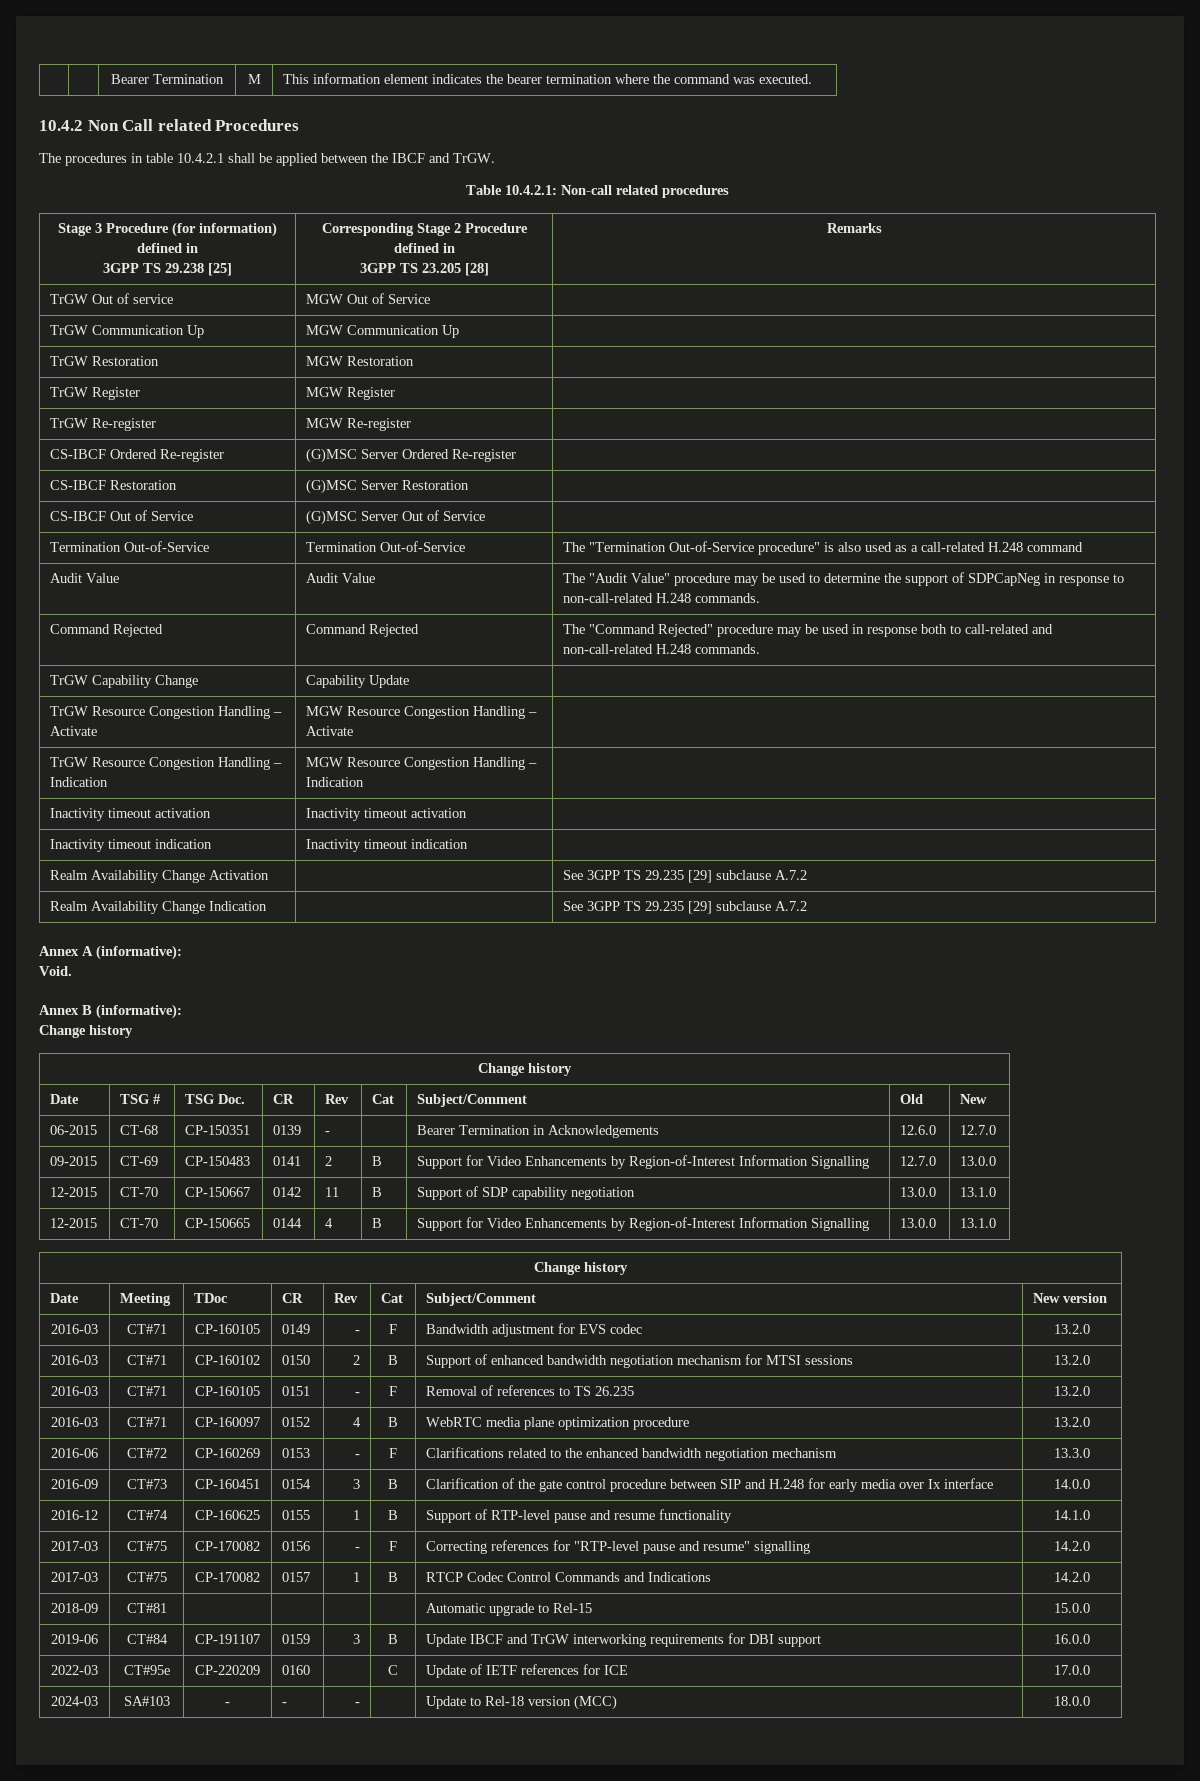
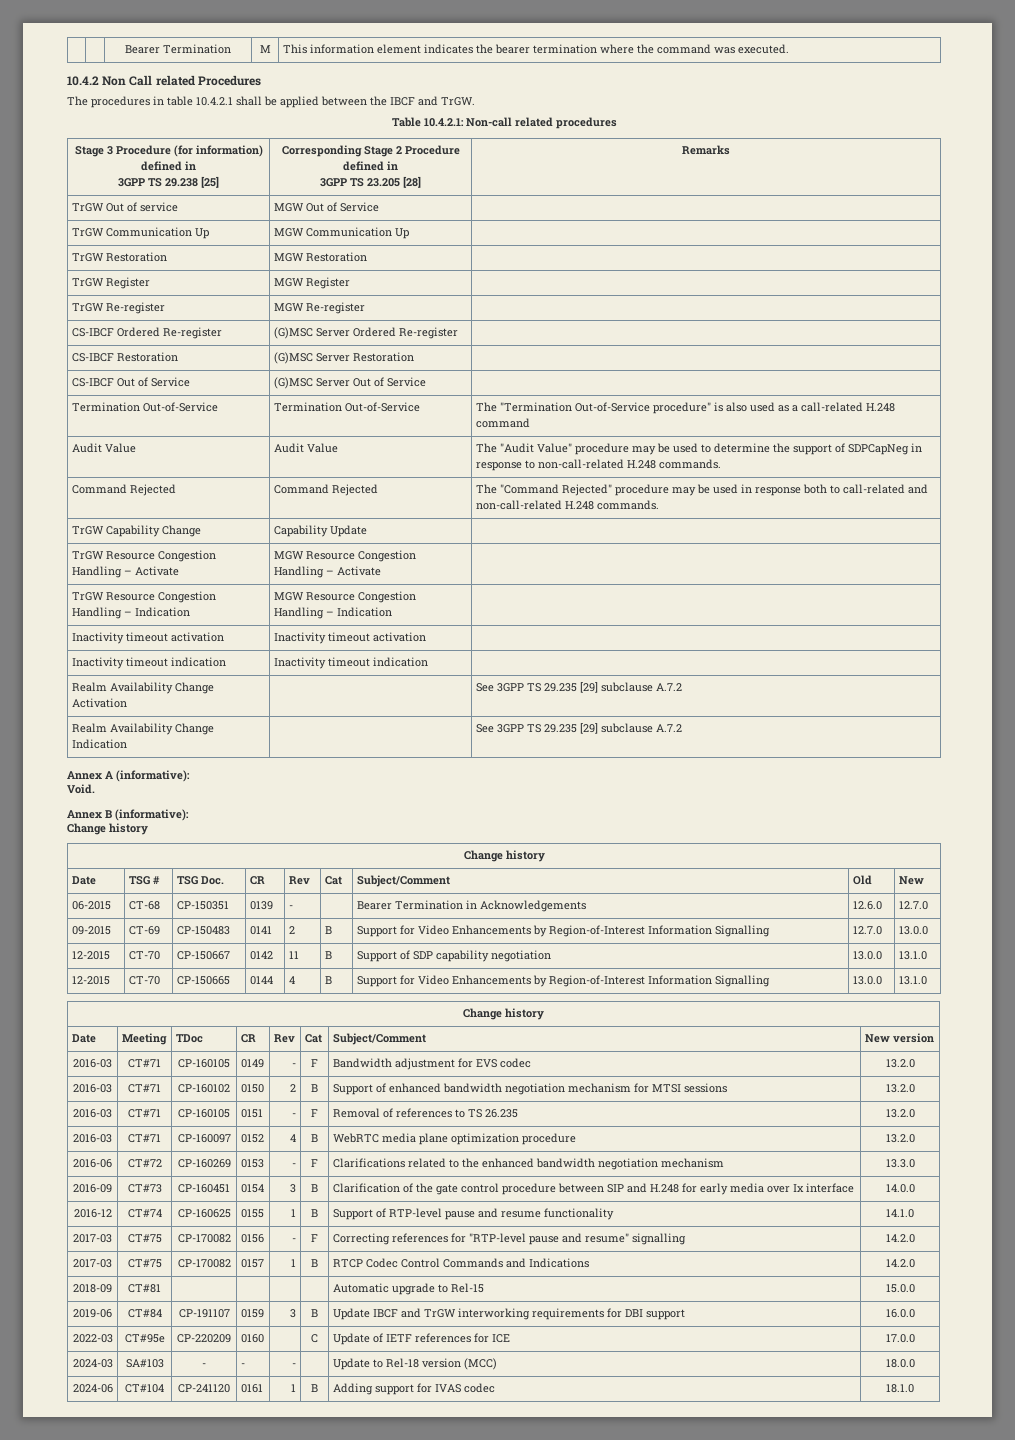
+ 2024-06 | CT#104 | CP-241120 | 0161 | 1 | B | Adding support for IVAS codec | 18.1.0

